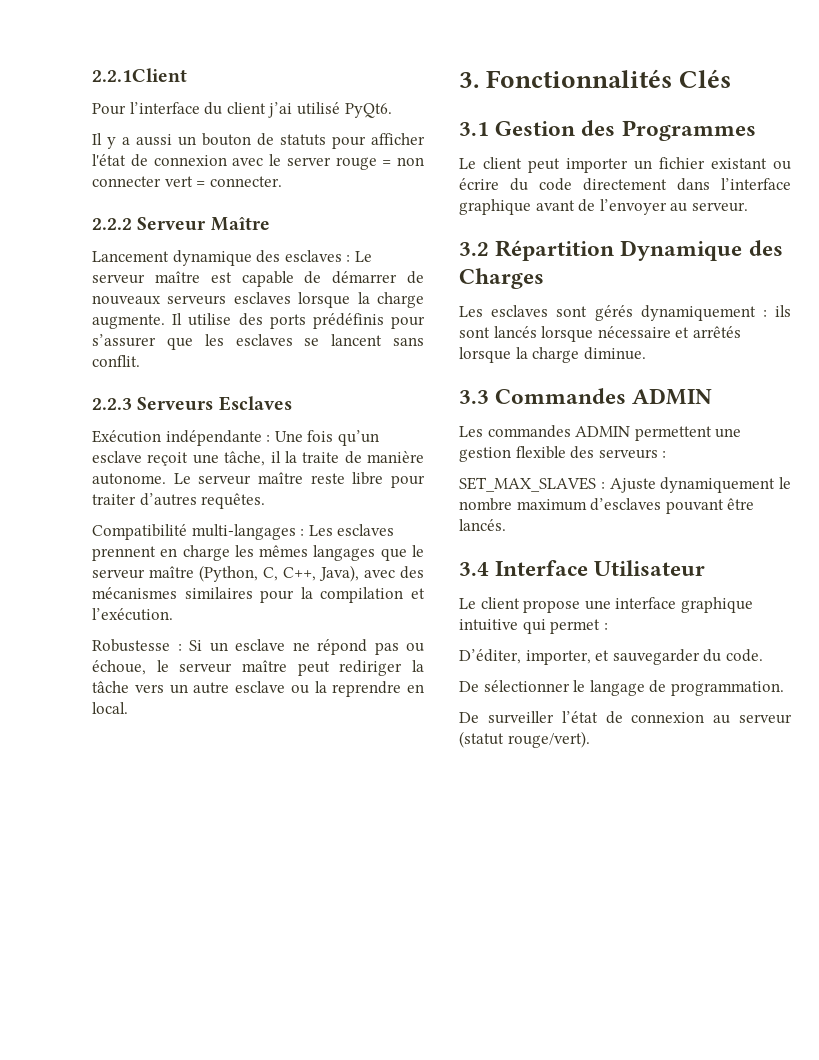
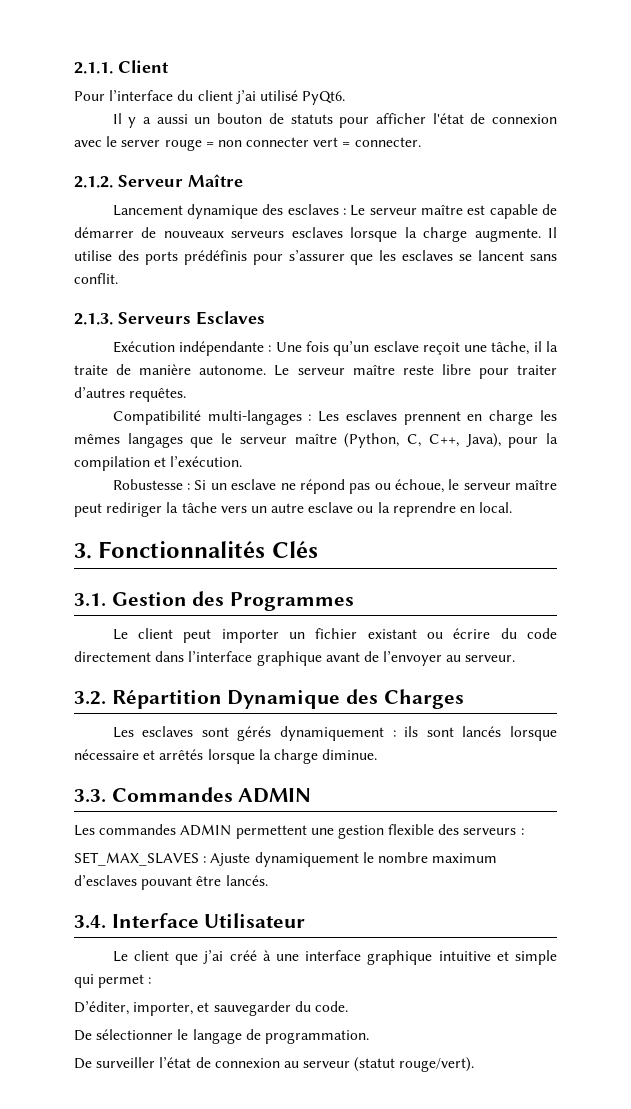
- 2.2.1Client
+ 2.1.1. Client
- 2.2.2 Serveur Maître
+ 2.1.2. Serveur Maître
- 2.2.3 Serveurs Esclaves
+ 2.1.3. Serveurs Esclaves
- Compatibilité multi-langages : Les esclaves prennent en charge les mêmes langages que le serveur maître (Python, C, C++, Java), avec des mécanismes similaires pour la compilation et l’exécution.
+ Compatibilité multi-langages : Les esclaves prennent en charge les mêmes langages que le serveur maître (Python, C, C++, Java), pour la compilation et l’exécution.
- 3.1 Gestion des Programmes
+ 3.1. Gestion des Programmes
- 3.2 Répartition Dynamique des Charges
+ 3.2. Répartition Dynamique des Charges
- 3.3 Commandes ADMIN
+ 3.3. Commandes ADMIN
- 3.4 Interface Utilisateur
+ 3.4. Interface Utilisateur
- Le client propose une interface graphique intuitive qui permet :
+ Le client que j’ai créé à une interface graphique intuitive et simple qui permet :

